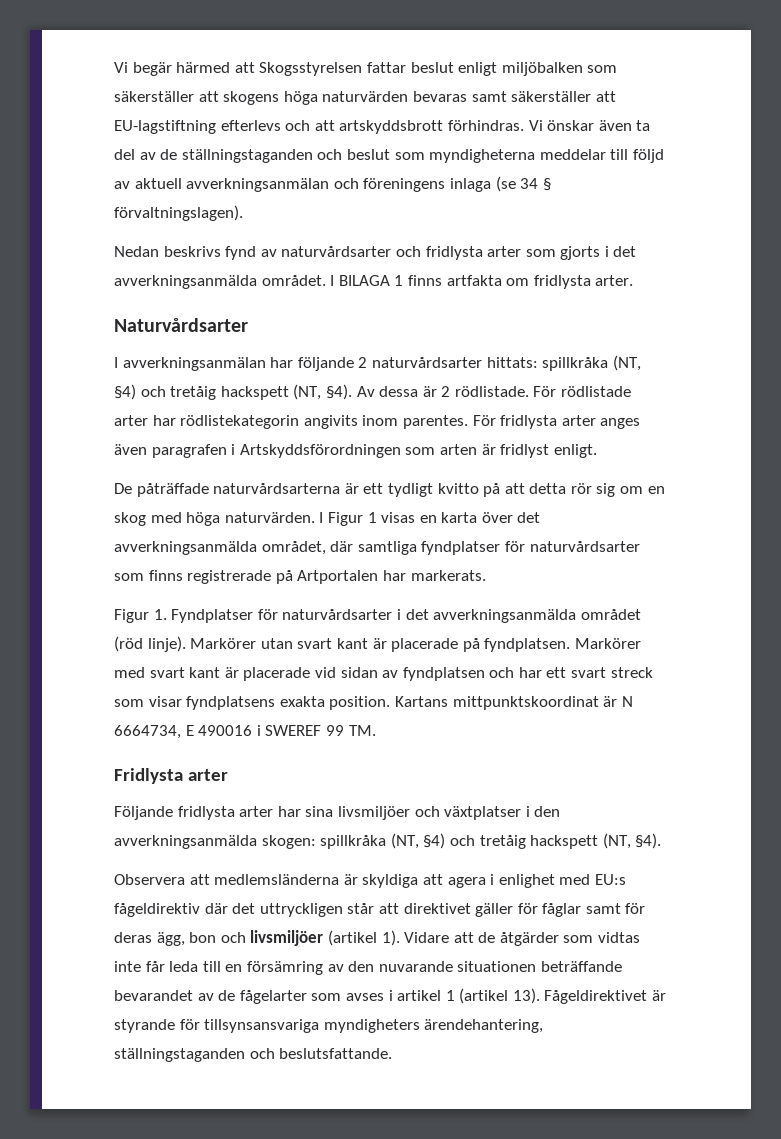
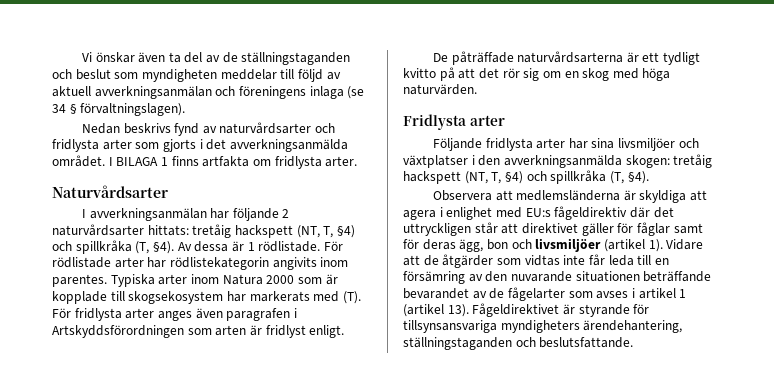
- Vi begär härmed att Skogsstyrelsen fattar beslut enligt miljöbalken som säkerställer att skogens höga naturvärden bevaras samt säkerställer att EU-lagstiftning efterlevs och att artskyddsbrott förhindras. Vi önskar även ta del av de ställningstaganden och beslut som myndigheterna meddelar till följd av aktuell avverkningsanmälan och föreningens inlaga (se 34 § förvaltningslagen).
+ Vi önskar även ta del av de ställningstaganden och beslut som myndigheten meddelar till följd av aktuell avverkningsanmälan och föreningens inlaga (se 34 § förvaltningslagen).
- I avverkningsanmälan har följande 2 naturvårdsarter hittats: spillkråka (NT, §4) och tretåig hackspett (NT, §4).
+ I avverkningsanmälan har följande 2 naturvårdsarter hittats: tretåig hackspett (NT, T, §4) och spillkråka (T, §4).
- Av dessa är 2 rödlistade.
+ Av dessa är 1 rödlistade.
- För fridlysta arter anges även paragrafen i Artskyddsförordningen som arten är fridlyst enligt.
+ Typiska arter inom Natura 2000 som är kopplade till skogsekosystem har markerats med (T). För fridlysta arter anges även paragrafen i Artskyddsförordningen som arten är fridlyst enligt.
- De påträffade naturvårdsarterna är ett tydligt kvitto på att detta rör sig om en skog med höga naturvärden. I Figur 1 visas en karta över det avverkningsanmälda området, där samtliga fyndplatser för naturvårdsarter som finns registrerade på Artportalen har markerats.
- Figur 1. Fyndplatser för naturvårdsarter i det avverkningsanmälda området (röd linje). Markörer utan svart kant är placerade på fyndplatsen. Markörer med svart kant är placerade vid sidan av fyndplatsen och har ett svart streck som visar fyndplatsens exakta position. Kartans mittpunktskoordinat är N 6664734, E 490016 i SWEREF 99 TM.
+ De påträffade naturvårdsarterna är ett tydligt kvitto på att det rör sig om en skog med höga naturvärden.
- Följande fridlysta arter har sina livsmiljöer och växtplatser i den avverkningsanmälda skogen: spillkråka (NT, §4) och tretåig hackspett (NT, §4).
+ Följande fridlysta arter har sina livsmiljöer och växtplatser i den avverkningsanmälda skogen: tretåig hackspett (NT, T, §4) och spillkråka (T, §4).

